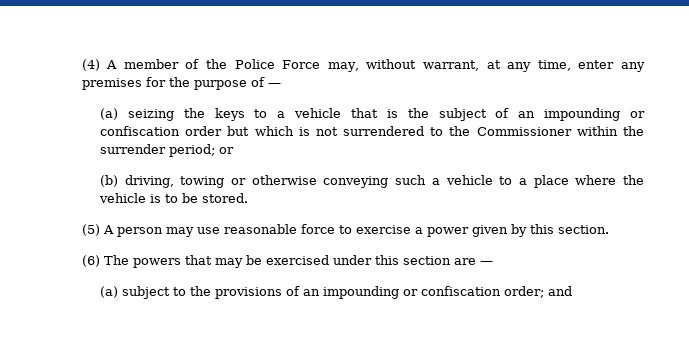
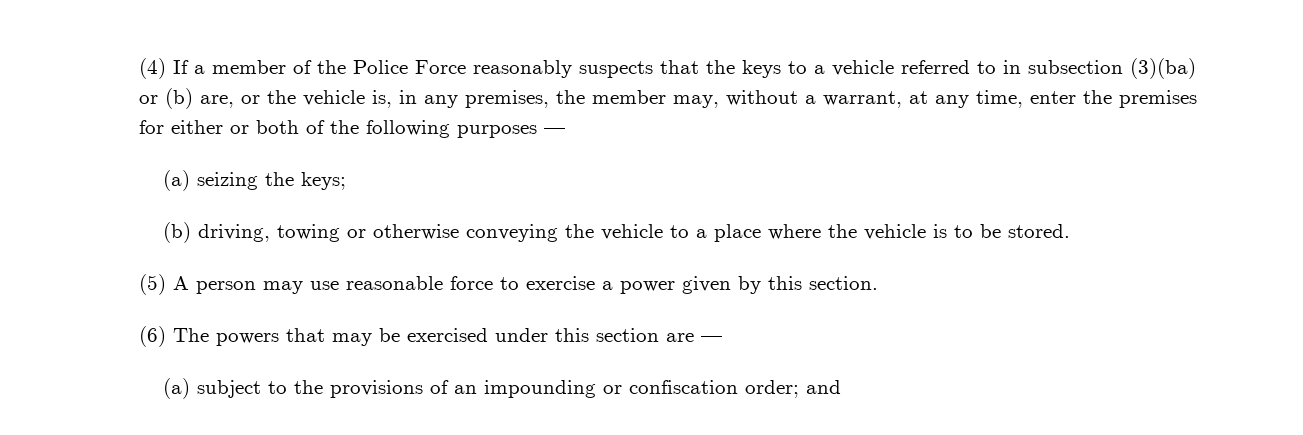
- (4) A member of the Police Force may, without warrant, at any time, enter any premises for the purpose of —
- (a) seizing the keys to a vehicle that is the subject of an impounding or confiscation order but which is not surrendered to the Commissioner within the surrender period; or
+ (4) If a member of the Police Force reasonably suspects that the keys to a vehicle referred to in subsection (3)(ba) or (b) are, or the vehicle is, in any premises, the member may, without a warrant, at any time, enter the premises for either or both of the following purposes —
+ (a) seizing the keys;
- (b) driving, towing or otherwise conveying such a vehicle to a place where the vehicle is to be stored.
+ (b) driving, towing or otherwise conveying the vehicle to a place where the vehicle is to be stored.

